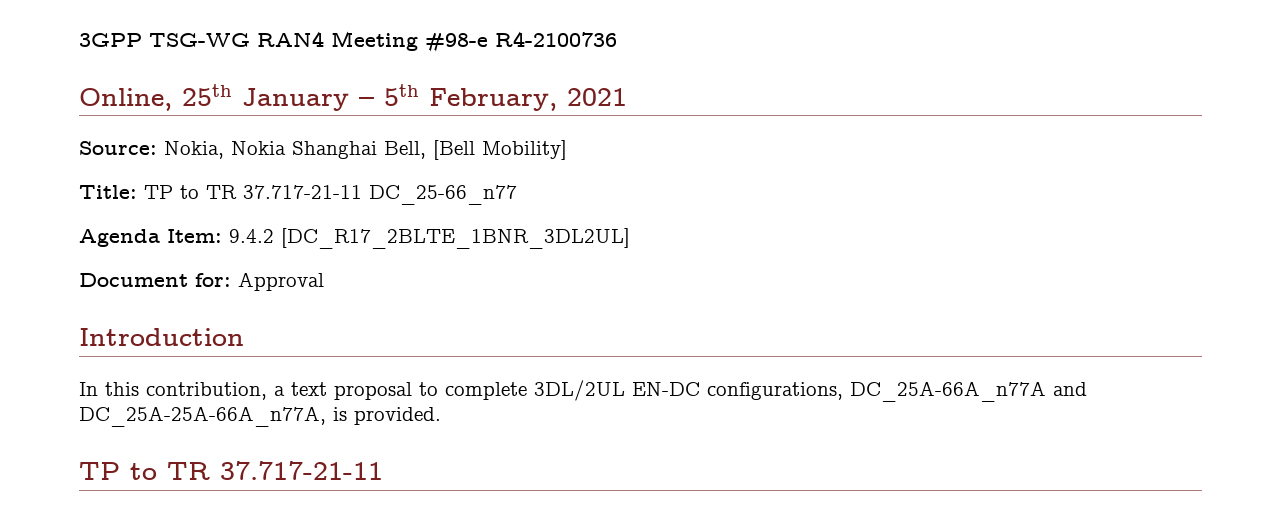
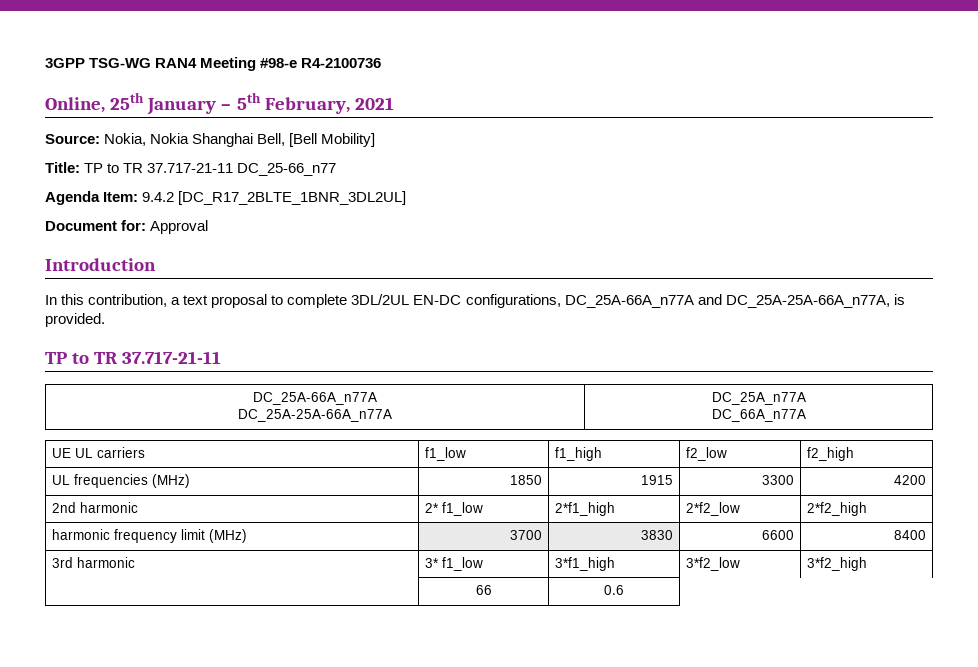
  In this contribution, a text proposal to complete 3DL/2UL EN-DC configurations, DC_25A-66A_n77A and DC_25A-25A-66A_n77A, is provided.
  TP to TR 37.717-21-11
+ DC_25A-66A_n77A
+ DC_25A-25A-66A_n77A | DC_25A_n77A
+ DC_66A_n77A
+ UE UL carriers | f1_low | f1_high | f2_low | f2_high
+ UL frequencies (MHz) | 1850 | 1915 | 3300 | 4200
+ 2nd harmonic | 2* f1_low | 2*f1_high | 2*f2_low | 2*f2_high
+ harmonic frequency limit (MHz) | 3700 | 3830 | 6600 | 8400
+ 3rd harmonic | 3* f1_low | 3*f1_high | 3*f2_low | 3*f2_high
+ | 66 | 0.6

